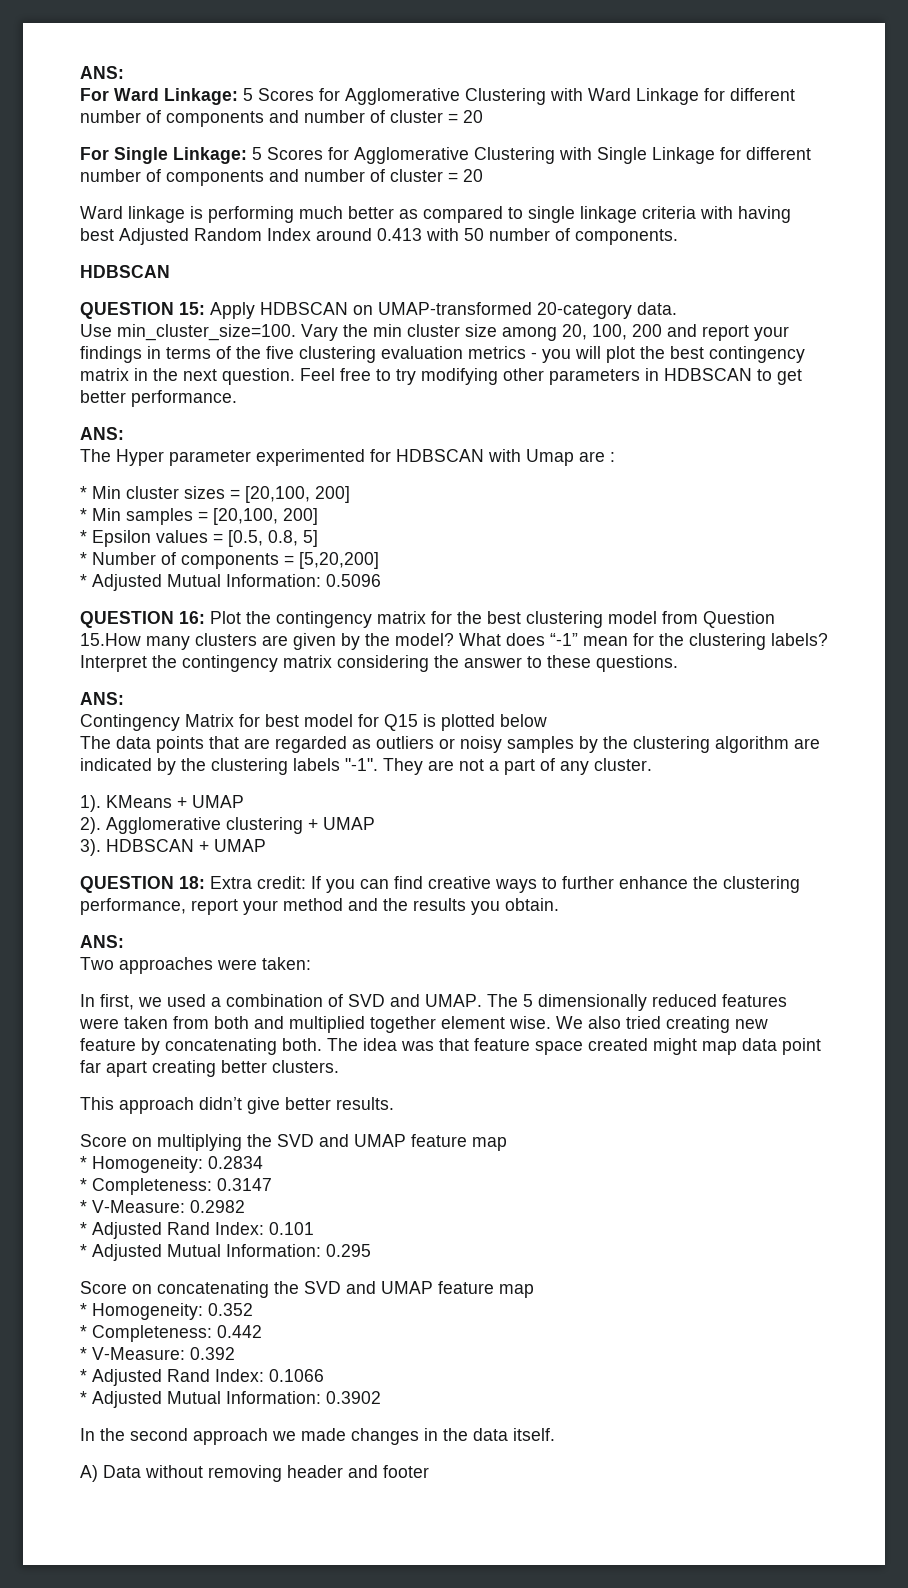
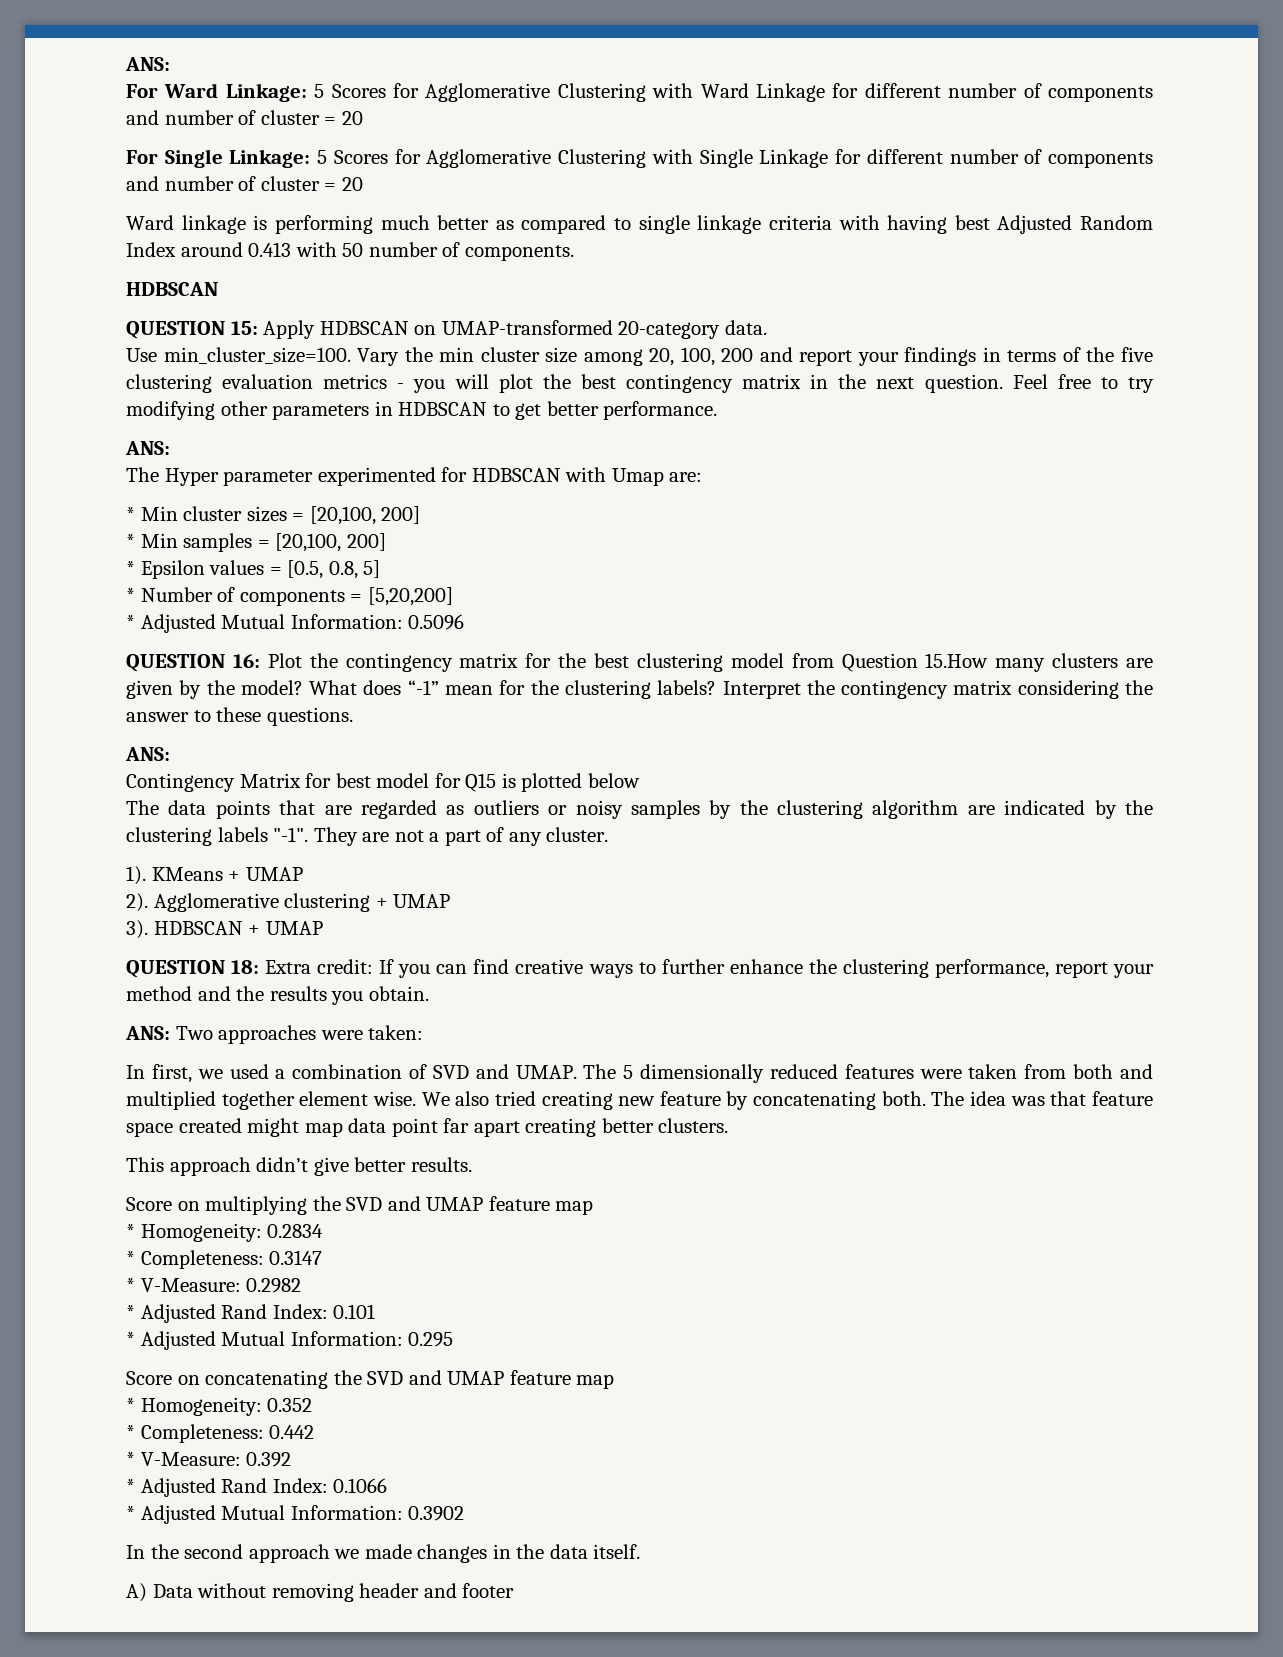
- The Hyper parameter experimented for HDBSCAN with Umap are :
+ The Hyper parameter experimented for HDBSCAN with Umap are:
  QUESTION 18: Extra credit: If you can find creative ways to further enhance the clustering performance, report your method and the results you obtain.
- ANS:
- Two approaches were taken:
+ ANS: Two approaches were taken:

